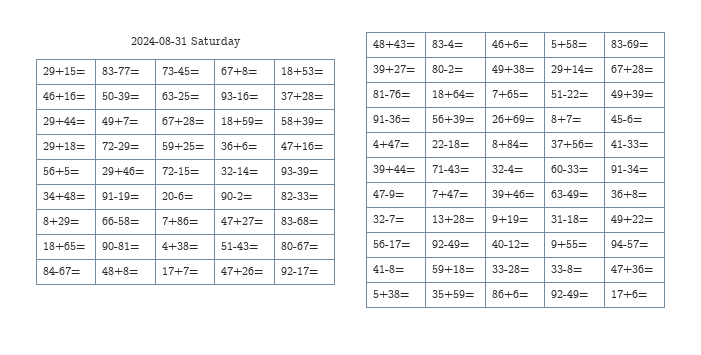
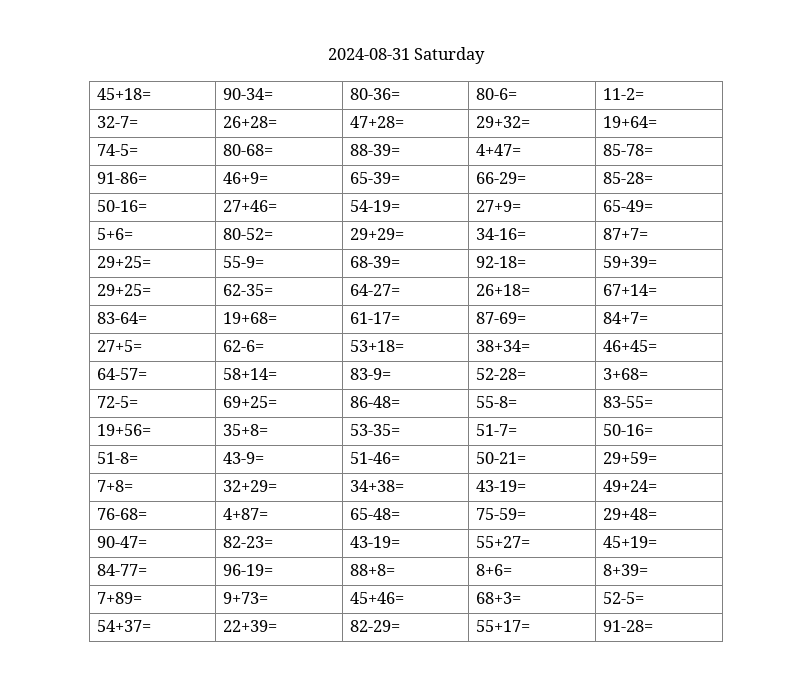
- 29+15= | 83-77= | 73-45= | 67+8= | 18+53=
- 46+16= | 50-39= | 63-25= | 93-16= | 37+28=
- 29+44= | 49+7= | 67+28= | 18+59= | 58+39=
- 29+18= | 72-29= | 59+25= | 36+6= | 47+16=
- 56+5= | 29+46= | 72-15= | 32-14= | 93-39=
- 34+48= | 91-19= | 20-6= | 90-2= | 82-33=
- 8+29= | 66-58= | 7+86= | 47+27= | 83-68=
- 18+65= | 90-81= | 4+38= | 51-43= | 80-67=
- 84-67= | 48+8= | 17+7= | 47+26= | 92-17=
- 48+43= | 83-4= | 46+6= | 5+58= | 83-69=
- 39+27= | 80-2= | 49+38= | 29+14= | 67+28=
- 81-76= | 18+64= | 7+65= | 51-22= | 49+39=
- 91-36= | 56+39= | 26+69= | 8+7= | 45-6=
- 4+47= | 22-18= | 8+84= | 37+56= | 41-33=
- 39+44= | 71-43= | 32-4= | 60-33= | 91-34=
- 47-9= | 7+47= | 39+46= | 63-49= | 36+8=
- 32-7= | 13+28= | 9+19= | 31-18= | 49+22=
- 56-17= | 92-49= | 40-12= | 9+55= | 94-57=
- 41-8= | 59+18= | 33-28= | 33-8= | 47+36=
- 5+38= | 35+59= | 86+6= | 92-49= | 17+6=
+ 45+18= | 90-34= | 80-36= | 80-6= | 11-2=
+ 32-7= | 26+28= | 47+28= | 29+32= | 19+64=
+ 74-5= | 80-68= | 88-39= | 4+47= | 85-78=
+ 91-86= | 46+9= | 65-39= | 66-29= | 85-28=
+ 50-16= | 27+46= | 54-19= | 27+9= | 65-49=
+ 5+6= | 80-52= | 29+29= | 34-16= | 87+7=
+ 29+25= | 55-9= | 68-39= | 92-18= | 59+39=
+ 29+25= | 62-35= | 64-27= | 26+18= | 67+14=
+ 83-64= | 19+68= | 61-17= | 87-69= | 84+7=
+ 27+5= | 62-6= | 53+18= | 38+34= | 46+45=
+ 64-57= | 58+14= | 83-9= | 52-28= | 3+68=
+ 72-5= | 69+25= | 86-48= | 55-8= | 83-55=
+ 19+56= | 35+8= | 53-35= | 51-7= | 50-16=
+ 51-8= | 43-9= | 51-46= | 50-21= | 29+59=
+ 7+8= | 32+29= | 34+38= | 43-19= | 49+24=
+ 76-68= | 4+87= | 65-48= | 75-59= | 29+48=
+ 90-47= | 82-23= | 43-19= | 55+27= | 45+19=
+ 84-77= | 96-19= | 88+8= | 8+6= | 8+39=
+ 7+89= | 9+73= | 45+46= | 68+3= | 52-5=
+ 54+37= | 22+39= | 82-29= | 55+17= | 91-28=

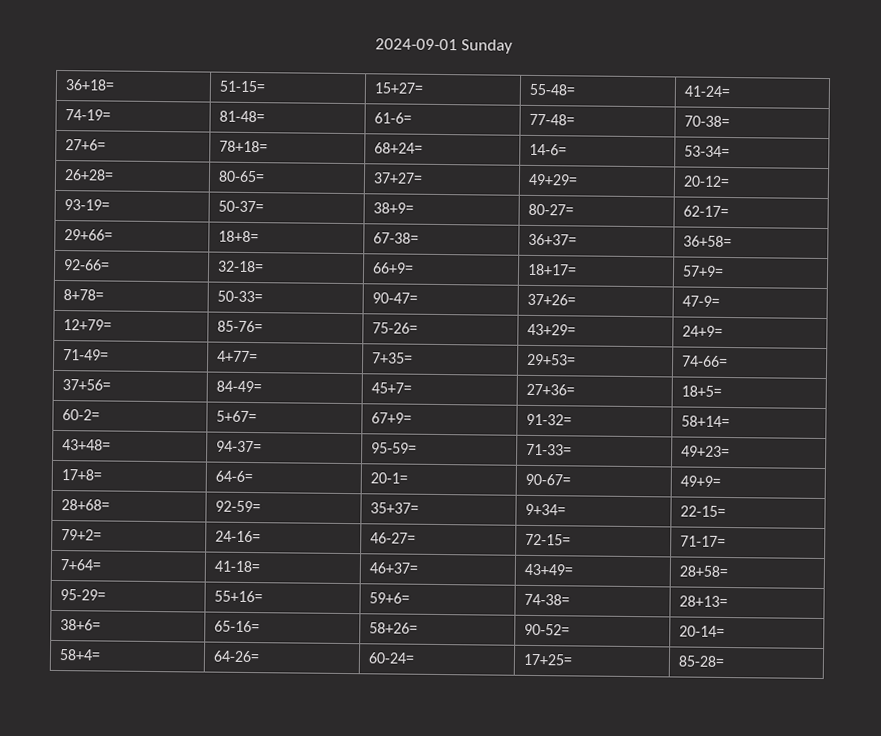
- 2024-08-31 Saturday
- 45+18= | 90-34= | 80-36= | 80-6= | 11-2=
- 32-7= | 26+28= | 47+28= | 29+32= | 19+64=
- 74-5= | 80-68= | 88-39= | 4+47= | 85-78=
- 91-86= | 46+9= | 65-39= | 66-29= | 85-28=
- 50-16= | 27+46= | 54-19= | 27+9= | 65-49=
- 5+6= | 80-52= | 29+29= | 34-16= | 87+7=
- 29+25= | 55-9= | 68-39= | 92-18= | 59+39=
- 29+25= | 62-35= | 64-27= | 26+18= | 67+14=
- 83-64= | 19+68= | 61-17= | 87-69= | 84+7=
- 27+5= | 62-6= | 53+18= | 38+34= | 46+45=
- 64-57= | 58+14= | 83-9= | 52-28= | 3+68=
- 72-5= | 69+25= | 86-48= | 55-8= | 83-55=
- 19+56= | 35+8= | 53-35= | 51-7= | 50-16=
- 51-8= | 43-9= | 51-46= | 50-21= | 29+59=
- 7+8= | 32+29= | 34+38= | 43-19= | 49+24=
- 76-68= | 4+87= | 65-48= | 75-59= | 29+48=
- 90-47= | 82-23= | 43-19= | 55+27= | 45+19=
- 84-77= | 96-19= | 88+8= | 8+6= | 8+39=
- 7+89= | 9+73= | 45+46= | 68+3= | 52-5=
- 54+37= | 22+39= | 82-29= | 55+17= | 91-28=
+ 2024-09-01 Sunday
+ 36+18= | 51-15= | 15+27= | 55-48= | 41-24=
+ 74-19= | 81-48= | 61-6= | 77-48= | 70-38=
+ 27+6= | 78+18= | 68+24= | 14-6= | 53-34=
+ 26+28= | 80-65= | 37+27= | 49+29= | 20-12=
+ 93-19= | 50-37= | 38+9= | 80-27= | 62-17=
+ 29+66= | 18+8= | 67-38= | 36+37= | 36+58=
+ 92-66= | 32-18= | 66+9= | 18+17= | 57+9=
+ 8+78= | 50-33= | 90-47= | 37+26= | 47-9=
+ 12+79= | 85-76= | 75-26= | 43+29= | 24+9=
+ 71-49= | 4+77= | 7+35= | 29+53= | 74-66=
+ 37+56= | 84-49= | 45+7= | 27+36= | 18+5=
+ 60-2= | 5+67= | 67+9= | 91-32= | 58+14=
+ 43+48= | 94-37= | 95-59= | 71-33= | 49+23=
+ 17+8= | 64-6= | 20-1= | 90-67= | 49+9=
+ 28+68= | 92-59= | 35+37= | 9+34= | 22-15=
+ 79+2= | 24-16= | 46-27= | 72-15= | 71-17=
+ 7+64= | 41-18= | 46+37= | 43+49= | 28+58=
+ 95-29= | 55+16= | 59+6= | 74-38= | 28+13=
+ 38+6= | 65-16= | 58+26= | 90-52= | 20-14=
+ 58+4= | 64-26= | 60-24= | 17+25= | 85-28=

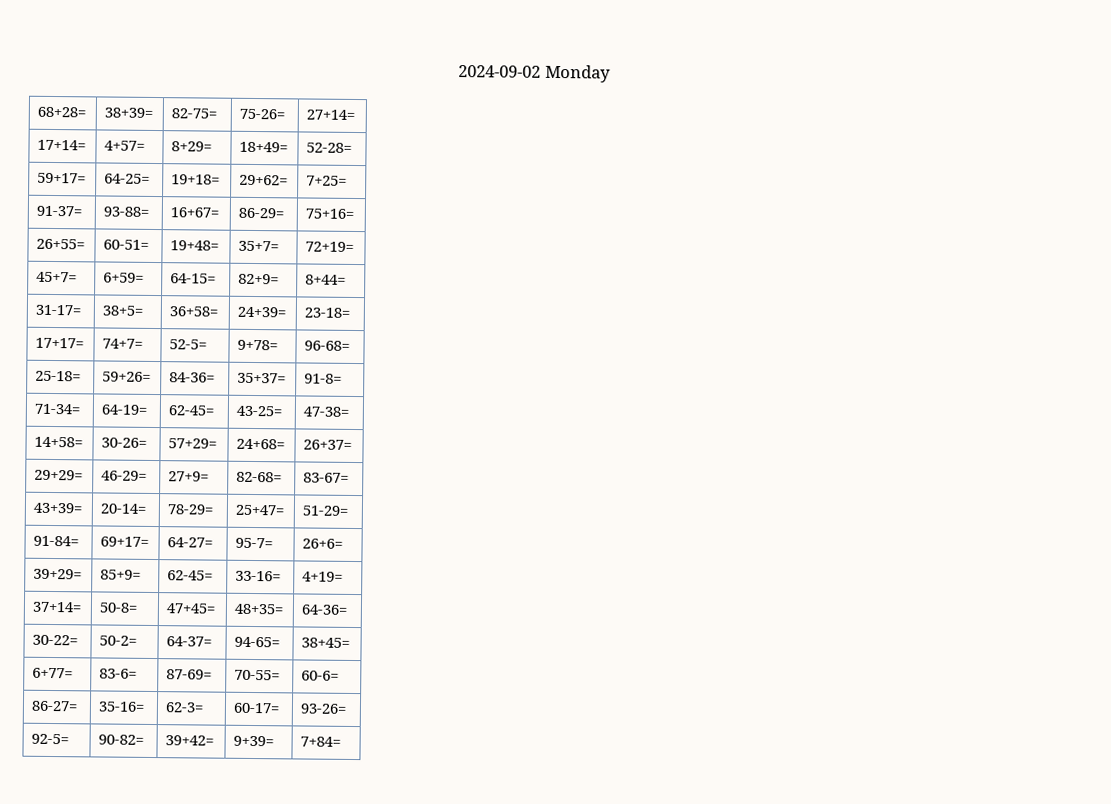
- 2024-09-01 Sunday
- 36+18= | 51-15= | 15+27= | 55-48= | 41-24=
- 74-19= | 81-48= | 61-6= | 77-48= | 70-38=
- 27+6= | 78+18= | 68+24= | 14-6= | 53-34=
- 26+28= | 80-65= | 37+27= | 49+29= | 20-12=
- 93-19= | 50-37= | 38+9= | 80-27= | 62-17=
- 29+66= | 18+8= | 67-38= | 36+37= | 36+58=
- 92-66= | 32-18= | 66+9= | 18+17= | 57+9=
- 8+78= | 50-33= | 90-47= | 37+26= | 47-9=
- 12+79= | 85-76= | 75-26= | 43+29= | 24+9=
- 71-49= | 4+77= | 7+35= | 29+53= | 74-66=
- 37+56= | 84-49= | 45+7= | 27+36= | 18+5=
- 60-2= | 5+67= | 67+9= | 91-32= | 58+14=
- 43+48= | 94-37= | 95-59= | 71-33= | 49+23=
- 17+8= | 64-6= | 20-1= | 90-67= | 49+9=
- 28+68= | 92-59= | 35+37= | 9+34= | 22-15=
- 79+2= | 24-16= | 46-27= | 72-15= | 71-17=
- 7+64= | 41-18= | 46+37= | 43+49= | 28+58=
- 95-29= | 55+16= | 59+6= | 74-38= | 28+13=
- 38+6= | 65-16= | 58+26= | 90-52= | 20-14=
- 58+4= | 64-26= | 60-24= | 17+25= | 85-28=
+ 2024-09-02 Monday
+ 68+28= | 38+39= | 82-75= | 75-26= | 27+14=
+ 17+14= | 4+57= | 8+29= | 18+49= | 52-28=
+ 59+17= | 64-25= | 19+18= | 29+62= | 7+25=
+ 91-37= | 93-88= | 16+67= | 86-29= | 75+16=
+ 26+55= | 60-51= | 19+48= | 35+7= | 72+19=
+ 45+7= | 6+59= | 64-15= | 82+9= | 8+44=
+ 31-17= | 38+5= | 36+58= | 24+39= | 23-18=
+ 17+17= | 74+7= | 52-5= | 9+78= | 96-68=
+ 25-18= | 59+26= | 84-36= | 35+37= | 91-8=
+ 71-34= | 64-19= | 62-45= | 43-25= | 47-38=
+ 14+58= | 30-26= | 57+29= | 24+68= | 26+37=
+ 29+29= | 46-29= | 27+9= | 82-68= | 83-67=
+ 43+39= | 20-14= | 78-29= | 25+47= | 51-29=
+ 91-84= | 69+17= | 64-27= | 95-7= | 26+6=
+ 39+29= | 85+9= | 62-45= | 33-16= | 4+19=
+ 37+14= | 50-8= | 47+45= | 48+35= | 64-36=
+ 30-22= | 50-2= | 64-37= | 94-65= | 38+45=
+ 6+77= | 83-6= | 87-69= | 70-55= | 60-6=
+ 86-27= | 35-16= | 62-3= | 60-17= | 93-26=
+ 92-5= | 90-82= | 39+42= | 9+39= | 7+84=

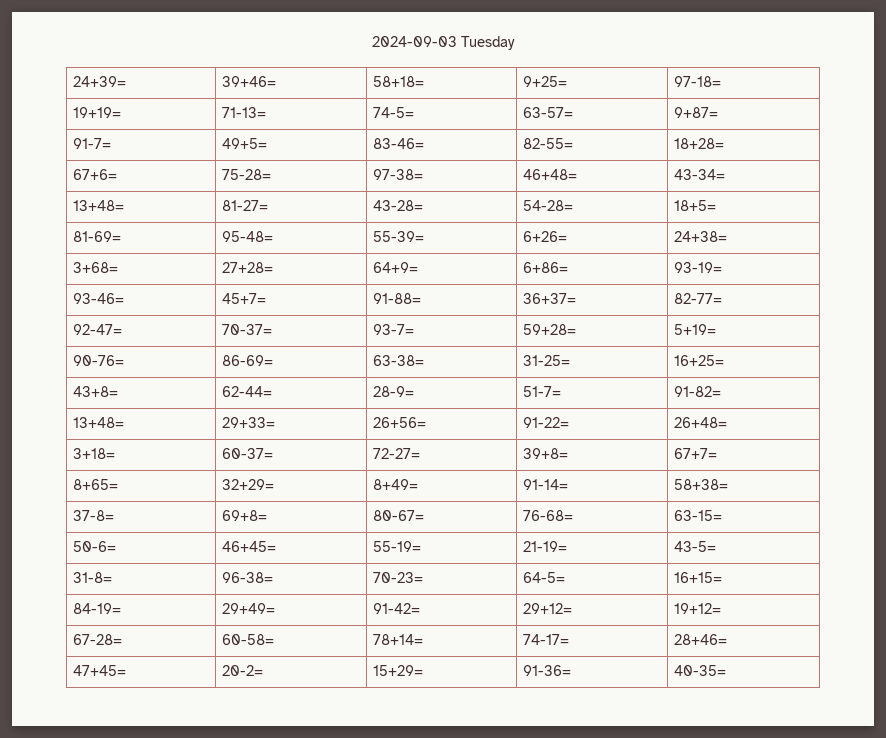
- 2024-09-02 Monday
- 68+28= | 38+39= | 82-75= | 75-26= | 27+14=
- 17+14= | 4+57= | 8+29= | 18+49= | 52-28=
- 59+17= | 64-25= | 19+18= | 29+62= | 7+25=
- 91-37= | 93-88= | 16+67= | 86-29= | 75+16=
- 26+55= | 60-51= | 19+48= | 35+7= | 72+19=
- 45+7= | 6+59= | 64-15= | 82+9= | 8+44=
- 31-17= | 38+5= | 36+58= | 24+39= | 23-18=
- 17+17= | 74+7= | 52-5= | 9+78= | 96-68=
- 25-18= | 59+26= | 84-36= | 35+37= | 91-8=
- 71-34= | 64-19= | 62-45= | 43-25= | 47-38=
- 14+58= | 30-26= | 57+29= | 24+68= | 26+37=
- 29+29= | 46-29= | 27+9= | 82-68= | 83-67=
- 43+39= | 20-14= | 78-29= | 25+47= | 51-29=
- 91-84= | 69+17= | 64-27= | 95-7= | 26+6=
- 39+29= | 85+9= | 62-45= | 33-16= | 4+19=
- 37+14= | 50-8= | 47+45= | 48+35= | 64-36=
- 30-22= | 50-2= | 64-37= | 94-65= | 38+45=
- 6+77= | 83-6= | 87-69= | 70-55= | 60-6=
- 86-27= | 35-16= | 62-3= | 60-17= | 93-26=
- 92-5= | 90-82= | 39+42= | 9+39= | 7+84=
+ 2024-09-03 Tuesday
+ 24+39= | 39+46= | 58+18= | 9+25= | 97-18=
+ 19+19= | 71-13= | 74-5= | 63-57= | 9+87=
+ 91-7= | 49+5= | 83-46= | 82-55= | 18+28=
+ 67+6= | 75-28= | 97-38= | 46+48= | 43-34=
+ 13+48= | 81-27= | 43-28= | 54-28= | 18+5=
+ 81-69= | 95-48= | 55-39= | 6+26= | 24+38=
+ 3+68= | 27+28= | 64+9= | 6+86= | 93-19=
+ 93-46= | 45+7= | 91-88= | 36+37= | 82-77=
+ 92-47= | 70-37= | 93-7= | 59+28= | 5+19=
+ 90-76= | 86-69= | 63-38= | 31-25= | 16+25=
+ 43+8= | 62-44= | 28-9= | 51-7= | 91-82=
+ 13+48= | 29+33= | 26+56= | 91-22= | 26+48=
+ 3+18= | 60-37= | 72-27= | 39+8= | 67+7=
+ 8+65= | 32+29= | 8+49= | 91-14= | 58+38=
+ 37-8= | 69+8= | 80-67= | 76-68= | 63-15=
+ 50-6= | 46+45= | 55-19= | 21-19= | 43-5=
+ 31-8= | 96-38= | 70-23= | 64-5= | 16+15=
+ 84-19= | 29+49= | 91-42= | 29+12= | 19+12=
+ 67-28= | 60-58= | 78+14= | 74-17= | 28+46=
+ 47+45= | 20-2= | 15+29= | 91-36= | 40-35=

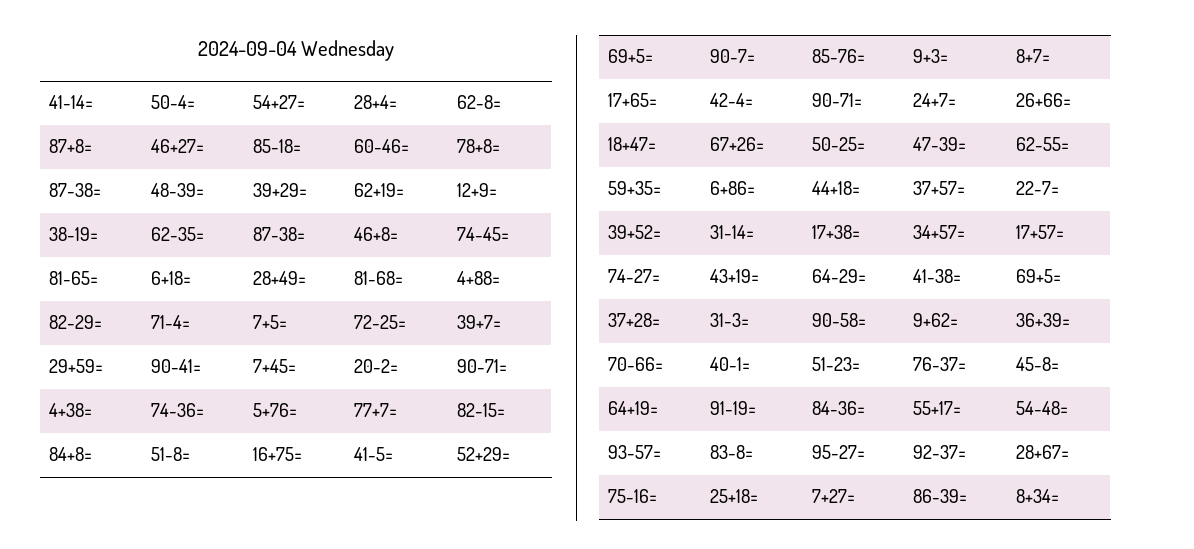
- 2024-09-03 Tuesday
- 24+39= | 39+46= | 58+18= | 9+25= | 97-18=
- 19+19= | 71-13= | 74-5= | 63-57= | 9+87=
- 91-7= | 49+5= | 83-46= | 82-55= | 18+28=
- 67+6= | 75-28= | 97-38= | 46+48= | 43-34=
- 13+48= | 81-27= | 43-28= | 54-28= | 18+5=
- 81-69= | 95-48= | 55-39= | 6+26= | 24+38=
- 3+68= | 27+28= | 64+9= | 6+86= | 93-19=
- 93-46= | 45+7= | 91-88= | 36+37= | 82-77=
- 92-47= | 70-37= | 93-7= | 59+28= | 5+19=
- 90-76= | 86-69= | 63-38= | 31-25= | 16+25=
- 43+8= | 62-44= | 28-9= | 51-7= | 91-82=
- 13+48= | 29+33= | 26+56= | 91-22= | 26+48=
- 3+18= | 60-37= | 72-27= | 39+8= | 67+7=
- 8+65= | 32+29= | 8+49= | 91-14= | 58+38=
- 37-8= | 69+8= | 80-67= | 76-68= | 63-15=
- 50-6= | 46+45= | 55-19= | 21-19= | 43-5=
- 31-8= | 96-38= | 70-23= | 64-5= | 16+15=
- 84-19= | 29+49= | 91-42= | 29+12= | 19+12=
- 67-28= | 60-58= | 78+14= | 74-17= | 28+46=
- 47+45= | 20-2= | 15+29= | 91-36= | 40-35=
+ 2024-09-04 Wednesday
+ 41-14= | 50-4= | 54+27= | 28+4= | 62-8=
+ 87+8= | 46+27= | 85-18= | 60-46= | 78+8=
+ 87-38= | 48-39= | 39+29= | 62+19= | 12+9=
+ 38-19= | 62-35= | 87-38= | 46+8= | 74-45=
+ 81-65= | 6+18= | 28+49= | 81-68= | 4+88=
+ 82-29= | 71-4= | 7+5= | 72-25= | 39+7=
+ 29+59= | 90-41= | 7+45= | 20-2= | 90-71=
+ 4+38= | 74-36= | 5+76= | 77+7= | 82-15=
+ 84+8= | 51-8= | 16+75= | 41-5= | 52+29=
+ 69+5= | 90-7= | 85-76= | 9+3= | 8+7=
+ 17+65= | 42-4= | 90-71= | 24+7= | 26+66=
+ 18+47= | 67+26= | 50-25= | 47-39= | 62-55=
+ 59+35= | 6+86= | 44+18= | 37+57= | 22-7=
+ 39+52= | 31-14= | 17+38= | 34+57= | 17+57=
+ 74-27= | 43+19= | 64-29= | 41-38= | 69+5=
+ 37+28= | 31-3= | 90-58= | 9+62= | 36+39=
+ 70-66= | 40-1= | 51-23= | 76-37= | 45-8=
+ 64+19= | 91-19= | 84-36= | 55+17= | 54-48=
+ 93-57= | 83-8= | 95-27= | 92-37= | 28+67=
+ 75-16= | 25+18= | 7+27= | 86-39= | 8+34=

